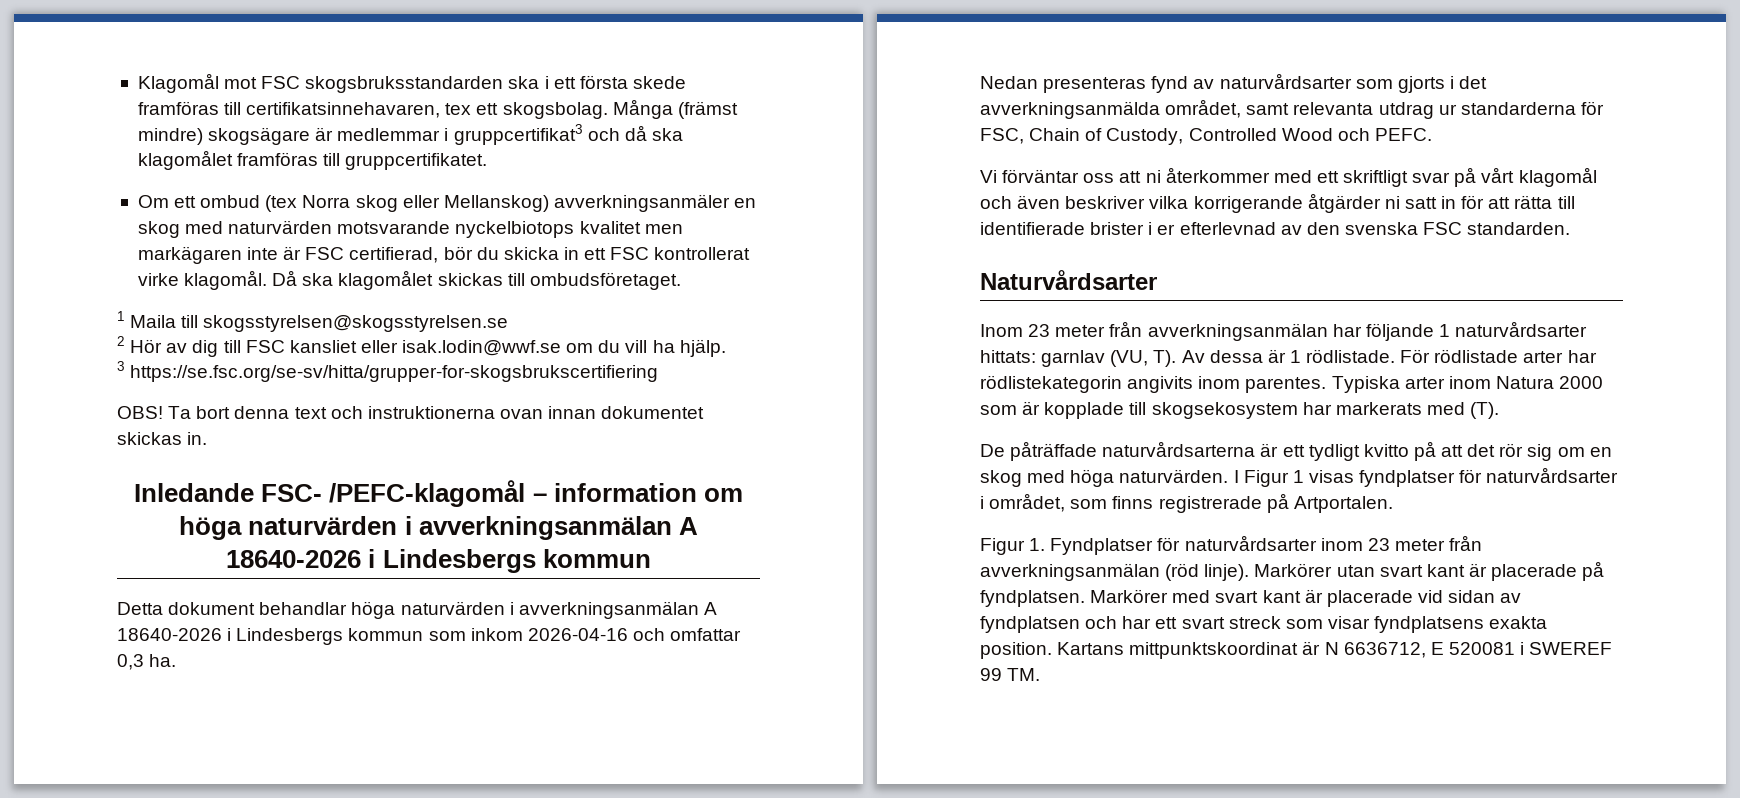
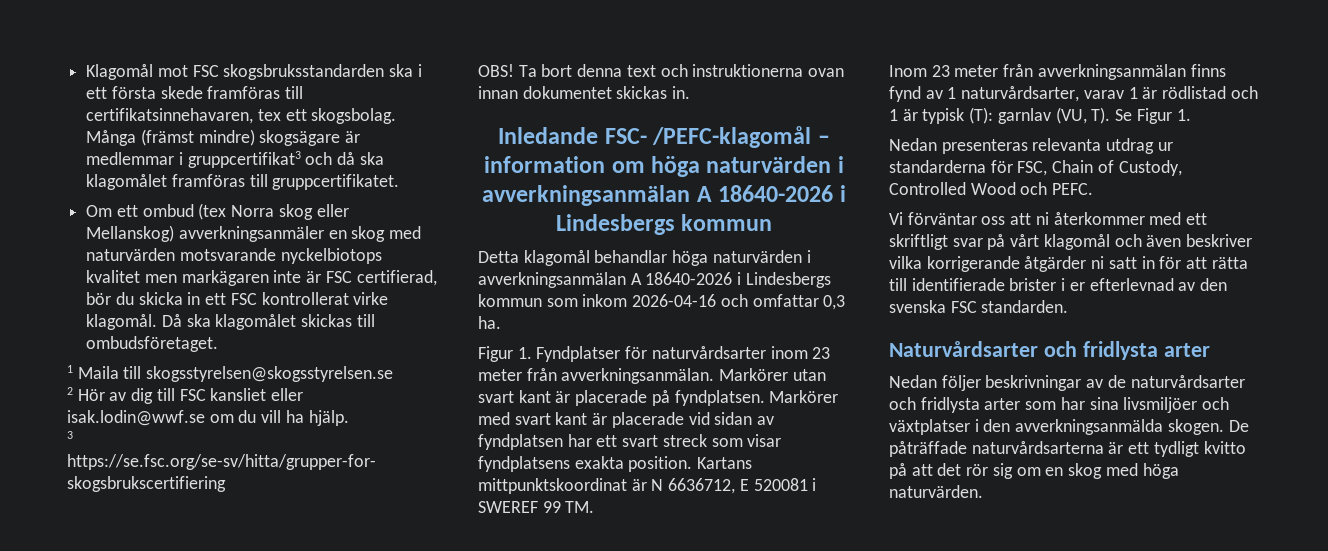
- Detta dokument behandlar höga naturvärden i avverkningsanmälan A 18640-2026 i Lindesbergs kommun som inkom 2026-04-16 och omfattar 0,3 ha.
+ Detta klagomål behandlar höga naturvärden i avverkningsanmälan A 18640-2026 i Lindesbergs kommun som inkom 2026-04-16 och omfattar 0,3 ha.
- Nedan presenteras fynd av naturvårdsarter som gjorts i det avverkningsanmälda området, samt relevanta utdrag ur standarderna för FSC, Chain of Custody, Controlled Wood och PEFC.
+ Figur 1. Fyndplatser för naturvårdsarter inom 23 meter från avverkningsanmälan. Markörer utan svart kant är placerade på fyndplatsen. Markörer med svart kant är placerade vid sidan av fyndplatsen har ett svart streck som visar fyndplatsens exakta position. Kartans mittpunktskoordinat är N 6636712, E 520081 i SWEREF 99 TM.
+ Inom 23 meter från avverkningsanmälan finns fynd av 1 naturvårdsarter, varav 1 är rödlistad och 1 är typisk (T): garnlav (VU, T). Se Figur 1.
+ Nedan presenteras relevanta utdrag ur standarderna för FSC, Chain of Custody, Controlled Wood och PEFC.
- Naturvårdsarter
- Inom 23 meter från avverkningsanmälan har följande 1 naturvårdsarter hittats: garnlav (VU, T). Av dessa är 1 rödlistade. För rödlistade arter har rödlistekategorin angivits inom parentes. Typiska arter inom Natura 2000 som är kopplade till skogsekosystem har markerats med (T).
- De påträffade naturvårdsarterna är ett tydligt kvitto på att det rör sig om en skog med höga naturvärden. I Figur 1 visas fyndplatser för naturvårdsarter i området, som finns registrerade på Artportalen.
- Figur 1. Fyndplatser för naturvårdsarter inom 23 meter från avverkningsanmälan (röd linje). Markörer utan svart kant är placerade på fyndplatsen. Markörer med svart kant är placerade vid sidan av fyndplatsen och har ett svart streck som visar fyndplatsens exakta position. Kartans mittpunktskoordinat är N 6636712, E 520081 i SWEREF 99 TM.
+ Naturvårdsarter och fridlysta arter
+ Nedan följer beskrivningar av de naturvårdsarter och fridlysta arter som har sina livsmiljöer och växtplatser i den avverkningsanmälda skogen. De påträffade naturvårdsarterna är ett tydligt kvitto på att det rör sig om en skog med höga naturvärden.

